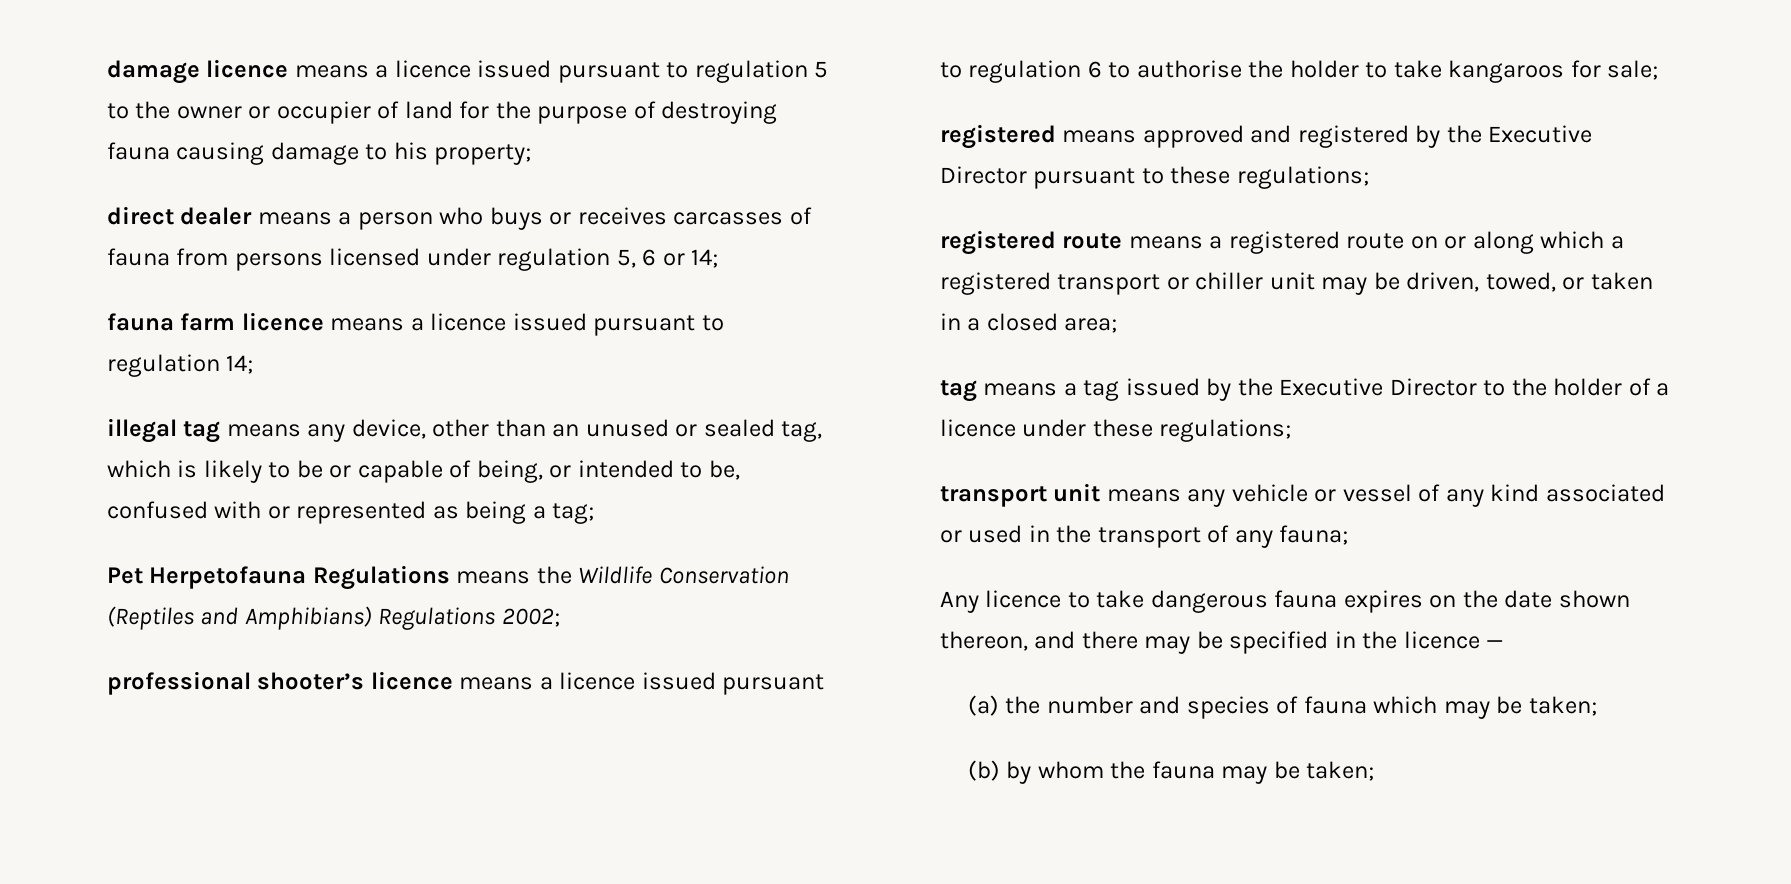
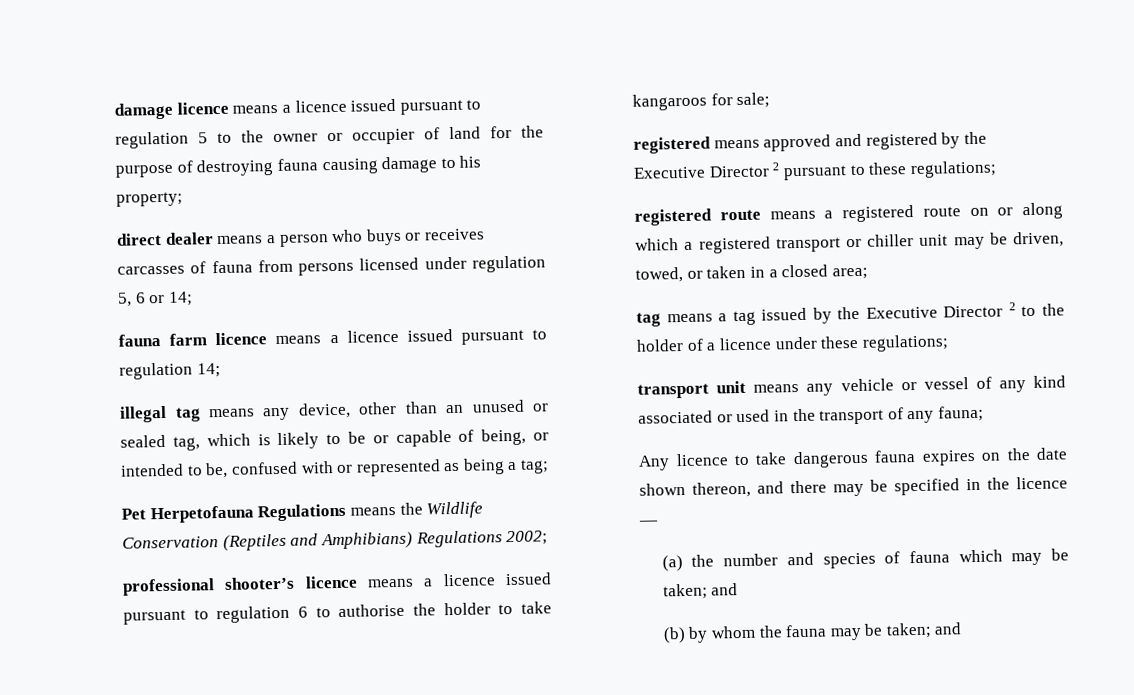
- registered means approved and registered by the Executive Director pursuant to these regulations;
+ registered means approved and registered by the Executive Director 2 pursuant to these regulations;
- tag means a tag issued by the Executive Director to the holder of a licence under these regulations;
+ tag means a tag issued by the Executive Director 2 to the holder of a licence under these regulations;
- (a) the number and species of fauna which may be taken;
+ (a) the number and species of fauna which may be taken; and
- (b) by whom the fauna may be taken;
+ (b) by whom the fauna may be taken; and

